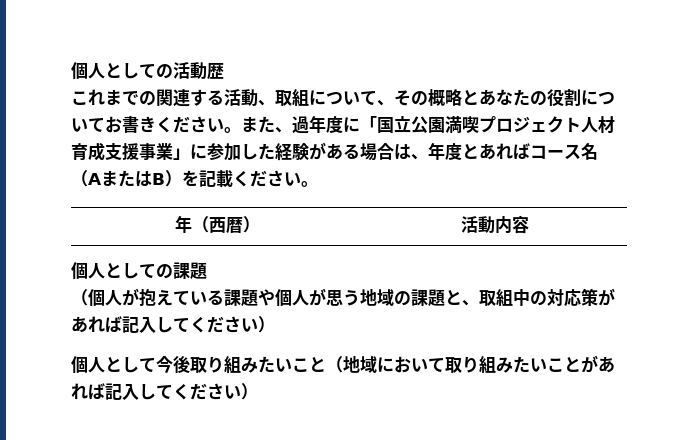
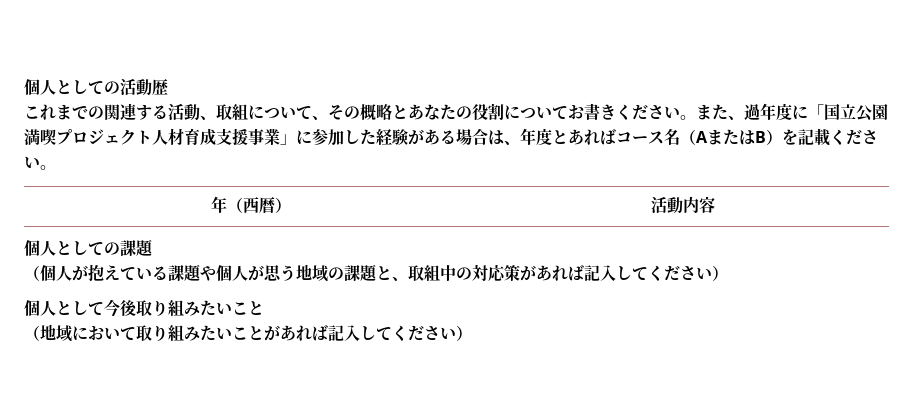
- 個人として今後取り組みたいこと（地域において取り組みたいことがあれば記入してください）
+ 個人として今後取り組みたいこと
+ （地域において取り組みたいことがあれば記入してください）

